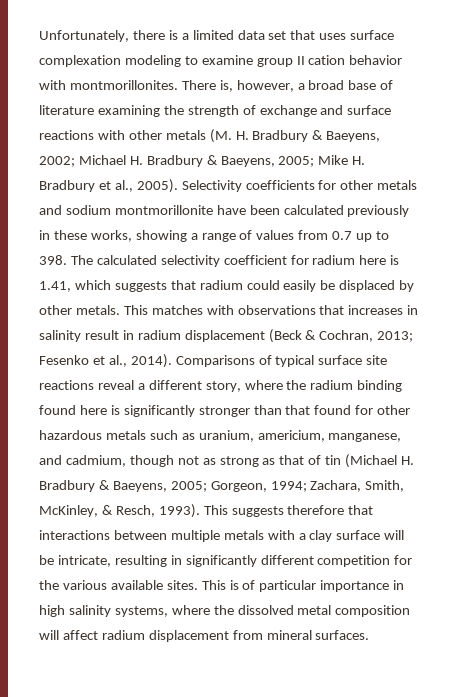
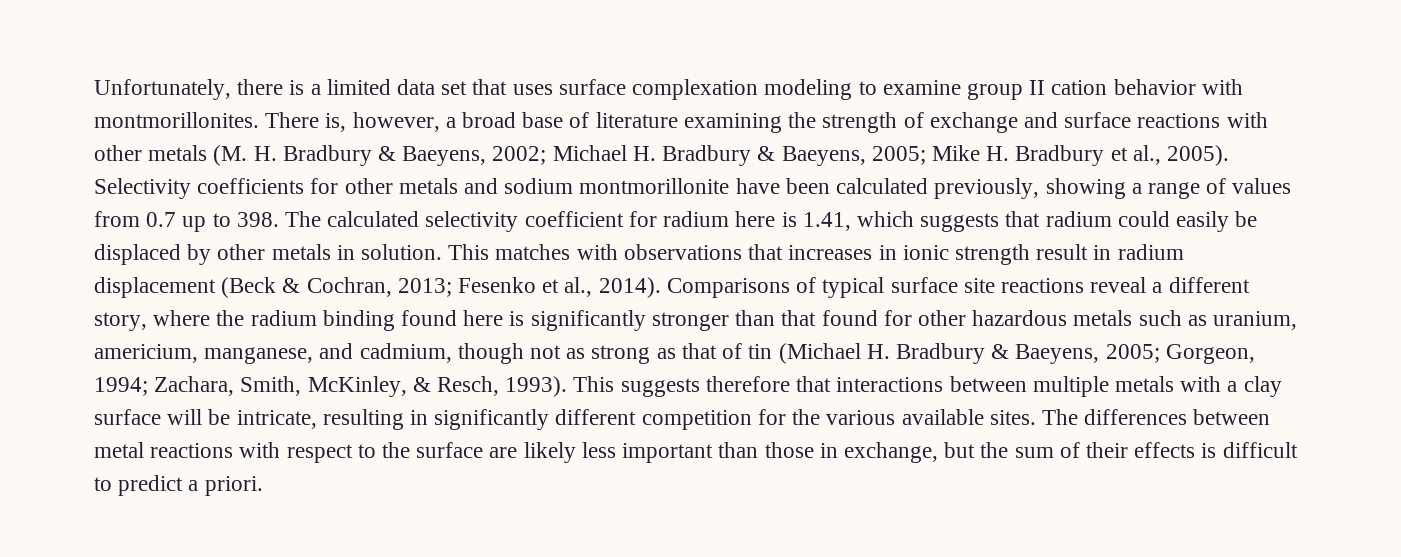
- Selectivity coefficients for other metals and sodium montmorillonite have been calculated previously in these works, showing a range of values from 0.7 up to 398. The calculated selectivity coefficient for radium here is 1.41, which suggests that radium could easily be displaced by other metals.
+ Selectivity coefficients for other metals and sodium montmorillonite have been calculated previously, showing a range of values from 0.7 up to 398. The calculated selectivity coefficient for radium here is 1.41, which suggests that radium could easily be displaced by other metals in solution.
- This matches with observations that increases in salinity result in radium displacement (Beck & Cochran, 2013; Fesenko et al., 2014).
+ This matches with observations that increases in ionic strength result in radium displacement (Beck & Cochran, 2013; Fesenko et al., 2014).
- This is of particular importance in high salinity systems, where the dissolved metal composition will affect radium displacement from mineral surfaces.
+ The differences between metal reactions with respect to the surface are likely less important than those in exchange, but the sum of their effects is difficult to predict a priori.

